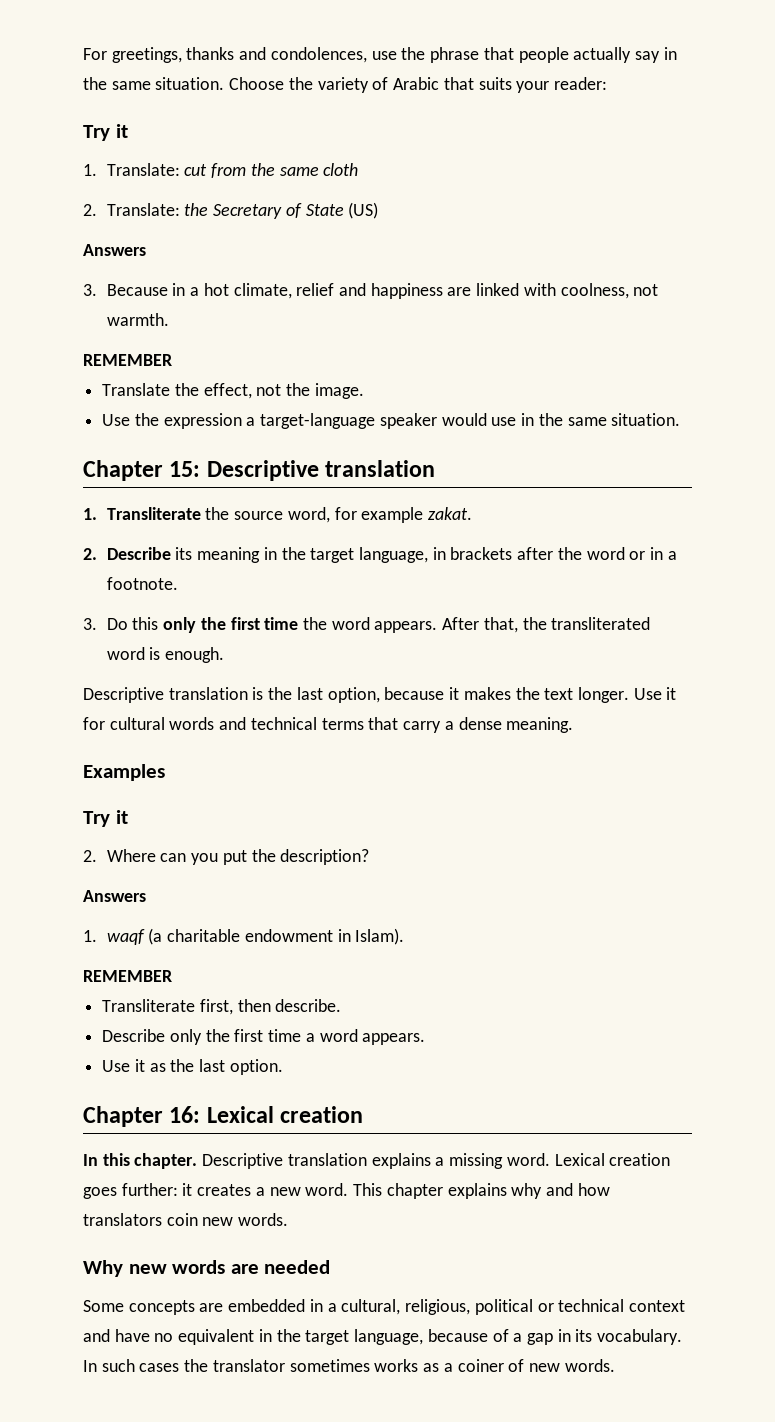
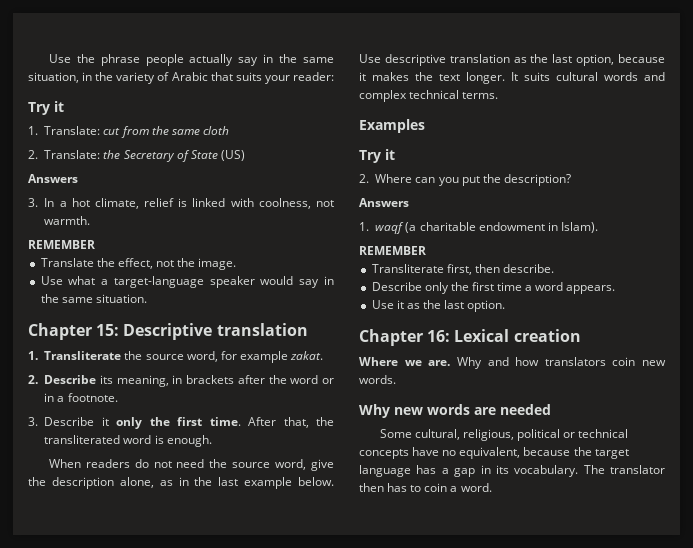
- For greetings, thanks and condolences, use the phrase that people actually say in the same situation. Choose the variety of Arabic that suits your reader:
+ Use the phrase people actually say in the same situation, in the variety of Arabic that suits your reader:
- 3. Because in a hot climate, relief and happiness are linked with coolness, not warmth.
+ 3. In a hot climate, relief is linked with coolness, not warmth.
- Use the expression a target-language speaker would use in the same situation.
+ Use what a target-language speaker would say in the same situation.
- 2. Describe its meaning in the target language, in brackets after the word or in a footnote.
+ 2. Describe its meaning, in brackets after the word or in a footnote.
- 3. Do this only the first time the word appears.
+ 3. Describe it only the first time.
- Descriptive translation is the last option, because it makes the text longer.
+ When readers do not need the source word, give the description alone, as in the last example below. Use descriptive translation as the last option, because it makes the text longer.
- Use it for cultural words and technical terms that carry a dense meaning.
+ It suits cultural words and complex technical terms.
- In this chapter. Descriptive translation explains a missing word. Lexical creation goes further: it creates a new word. This chapter explains why and how translators coin new words.
+ Where we are. Why and how translators coin new words.
- Some concepts are embedded in a cultural, religious, political or technical context and have no equivalent in the target language, because of a gap in its vocabulary.
+ Some cultural, religious, political or technical concepts have no equivalent, because the target language has a gap in its vocabulary.
- In such cases the translator sometimes works as a coiner of new words.
+ The translator then has to coin a word.

